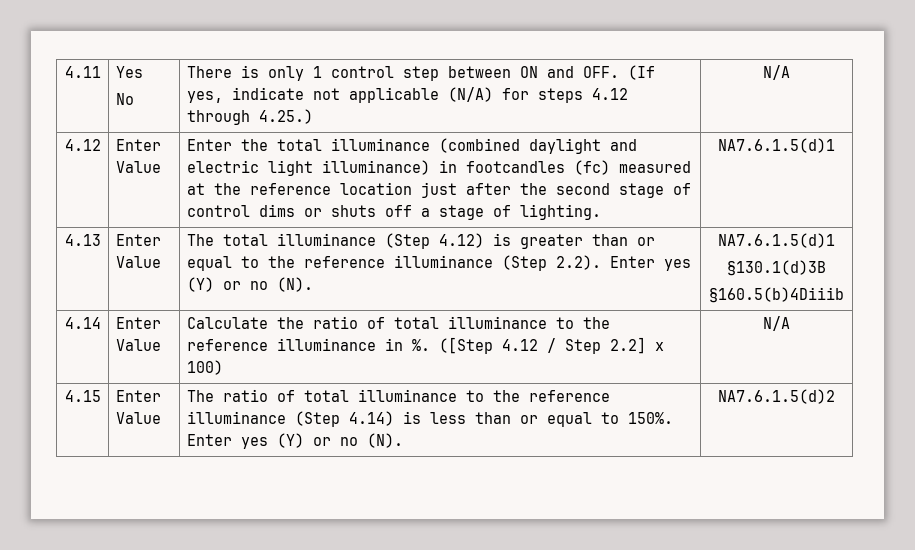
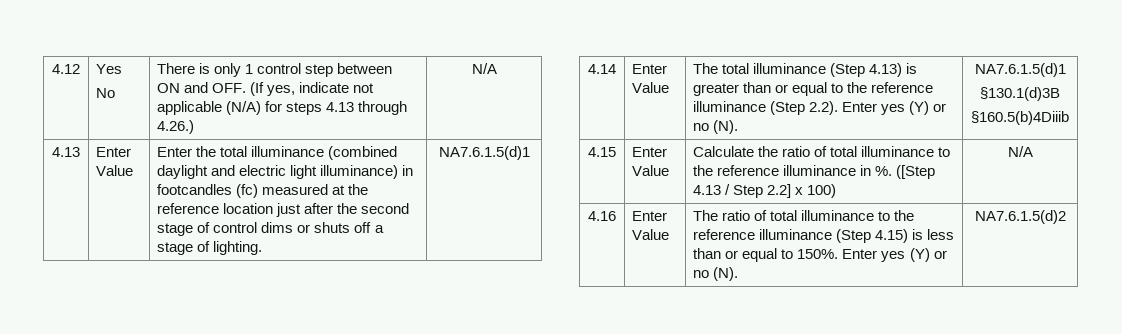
- 4.11 | Yes
- No | There is only 1 control step between ON and OFF. (If yes, indicate not applicable (N/A) for steps 4.12 through 4.25.) | N/A
- 4.12 | Enter Value | Enter the total illuminance (combined daylight and electric light illuminance) in footcandles (fc) measured at the reference location just after the second stage of control dims or shuts off a stage of lighting. | NA7.6.1.5(d)1
+ 4.12 | Yes
+ No | There is only 1 control step between ON and OFF. (If yes, indicate not applicable (N/A) for steps 4.13 through 4.26.) | N/A
+ 4.13 | Enter Value | Enter the total illuminance (combined daylight and electric light illuminance) in footcandles (fc) measured at the reference location just after the second stage of control dims or shuts off a stage of lighting. | NA7.6.1.5(d)1
- 4.13 | Enter Value | The total illuminance (Step 4.12) is greater than or equal to the reference illuminance (Step 2.2). Enter yes (Y) or no (N). | NA7.6.1.5(d)1
+ 4.14 | Enter Value | The total illuminance (Step 4.13) is greater than or equal to the reference illuminance (Step 2.2). Enter yes (Y) or no (N). | NA7.6.1.5(d)1
- 4.14 | Enter Value | Calculate the ratio of total illuminance to the reference illuminance in %. ([Step 4.12 / Step 2.2] x 100) | N/A
+ 4.15 | Enter Value | Calculate the ratio of total illuminance to the reference illuminance in %. ([Step 4.13 / Step 2.2] x 100) | N/A
- 4.15 | Enter Value | The ratio of total illuminance to the reference illuminance (Step 4.14) is less than or equal to 150%. Enter yes (Y) or no (N). | NA7.6.1.5(d)2
+ 4.16 | Enter Value | The ratio of total illuminance to the reference illuminance (Step 4.15) is less than or equal to 150%. Enter yes (Y) or no (N). | NA7.6.1.5(d)2

